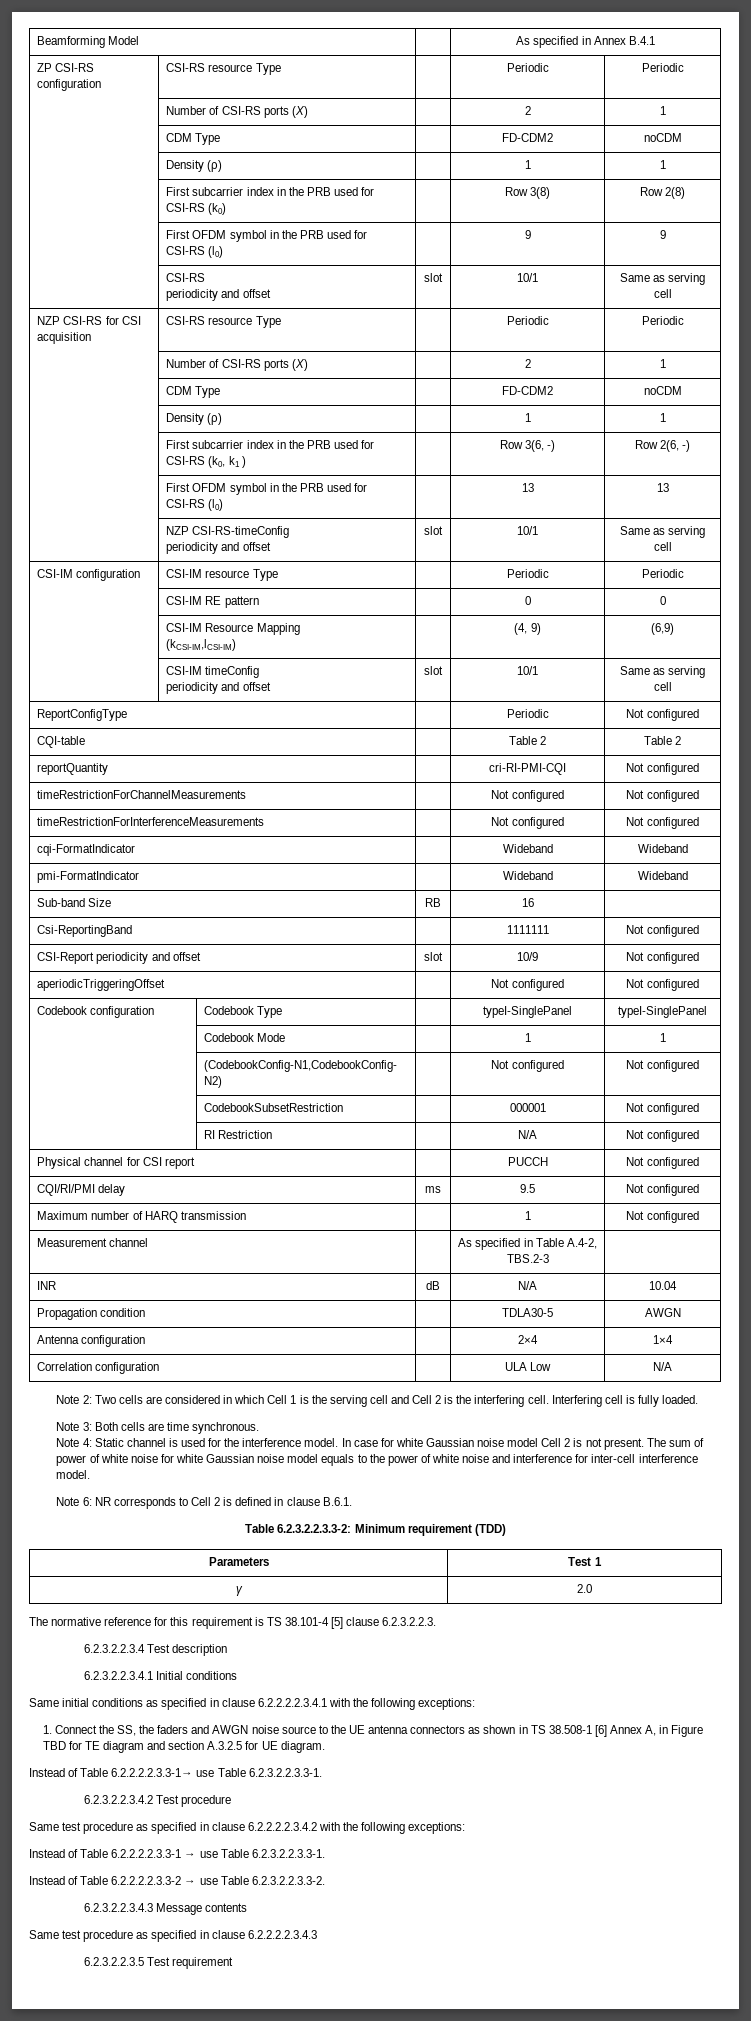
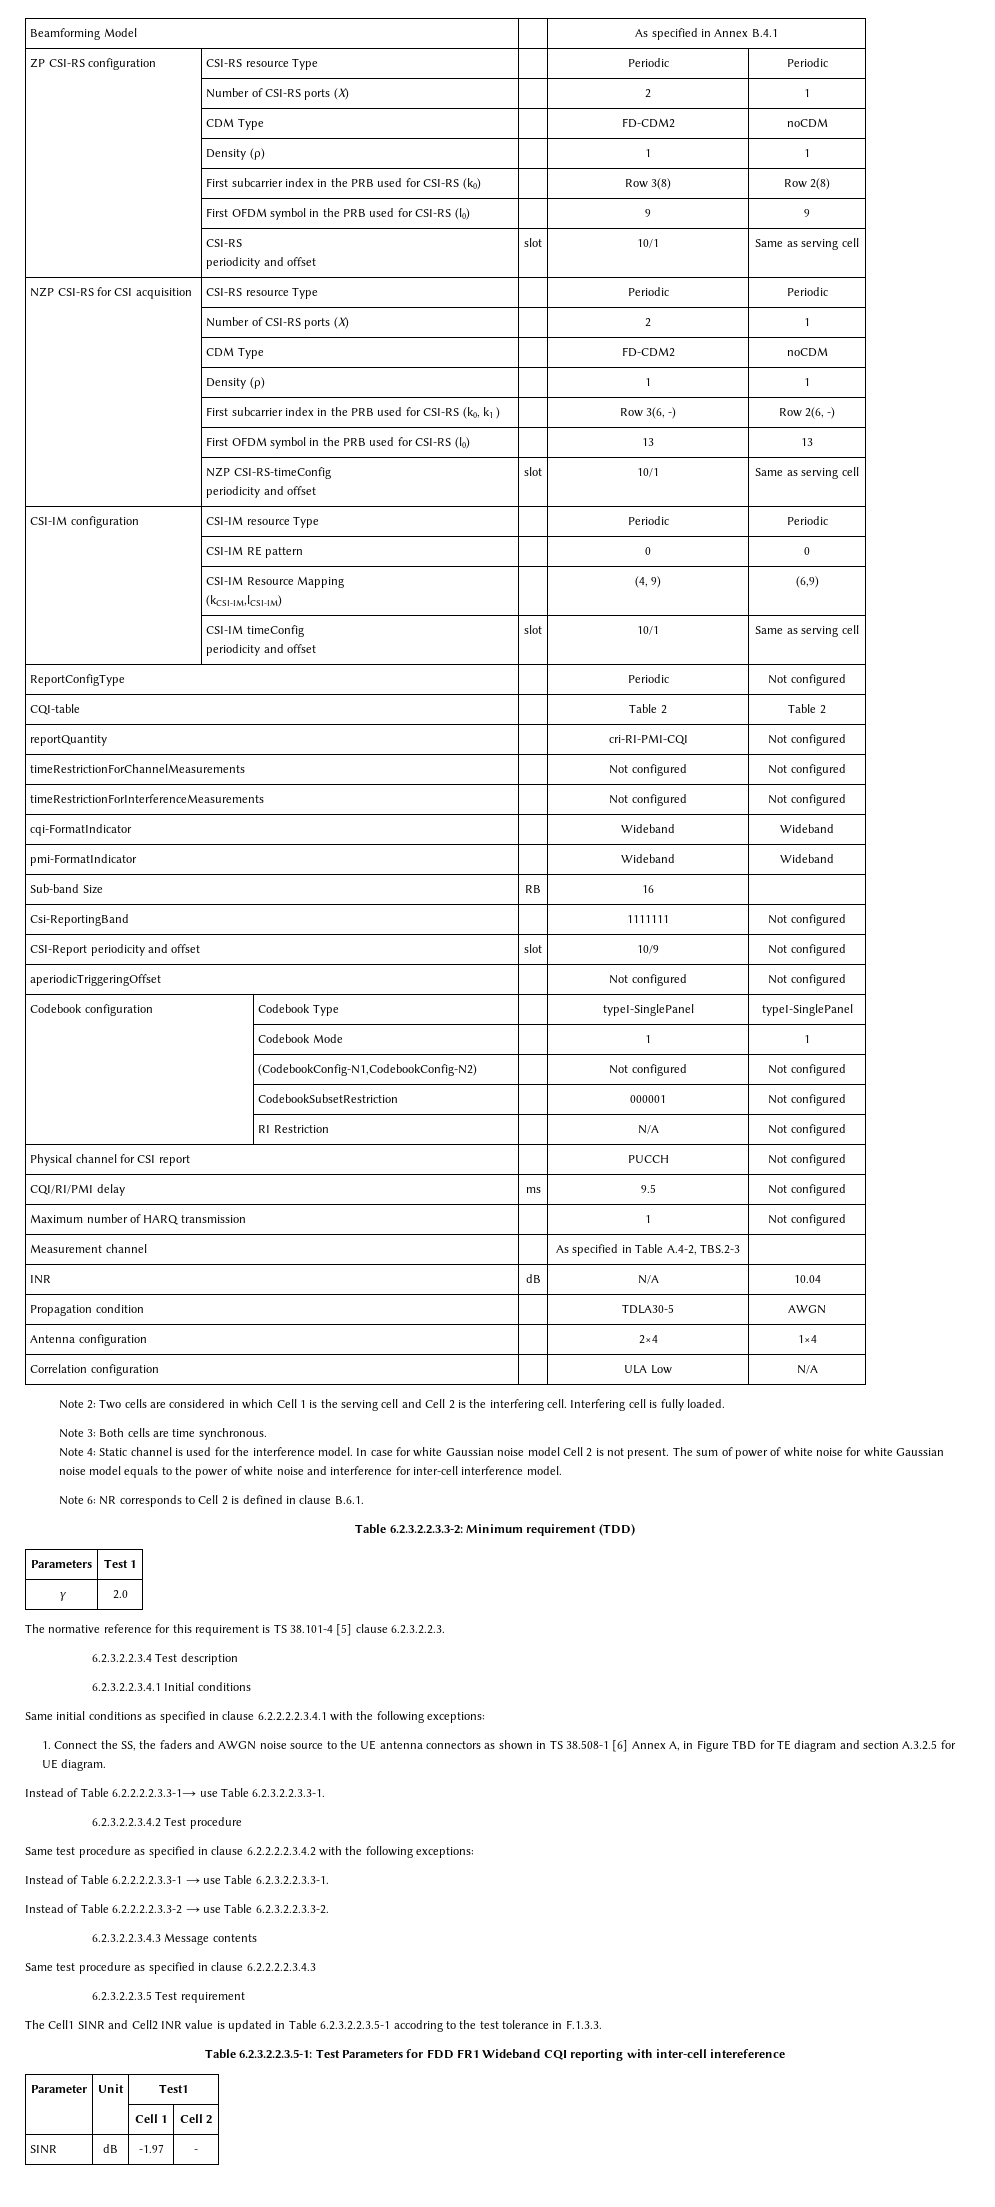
+ The Cell1 SINR and Cell2 INR value is updated in Table 6.2.3.2.2.3.5-1 accodring to the test tolerance in F.1.3.3.
+ Table 6.2.3.2.2.3.5-1: Test Parameters for FDD FR1 Wideband CQI reporting with inter-cell intereference
+ Parameter | Unit | Test1
+ | | Cell 1 | Cell 2
+ SINR | dB | -1.97 | -

